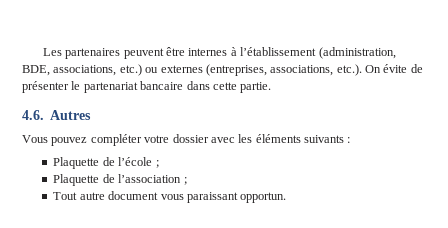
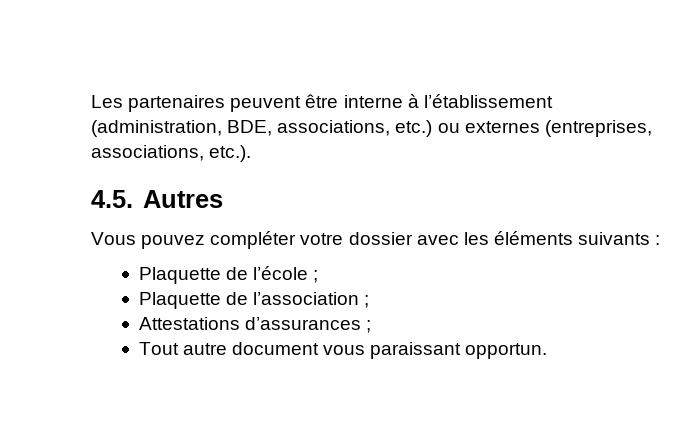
- Les partenaires peuvent être internes à l’établissement (administration, BDE, associations, etc.) ou externes (entreprises, associations, etc.). On évite de présenter le partenariat bancaire dans cette partie.
- 4.6. Autres
+ Les partenaires peuvent être interne à l’établissement (administration, BDE, associations, etc.) ou externes (entreprises, associations, etc.).
+ 4.5. Autres
+ Attestations d’assurances ;

